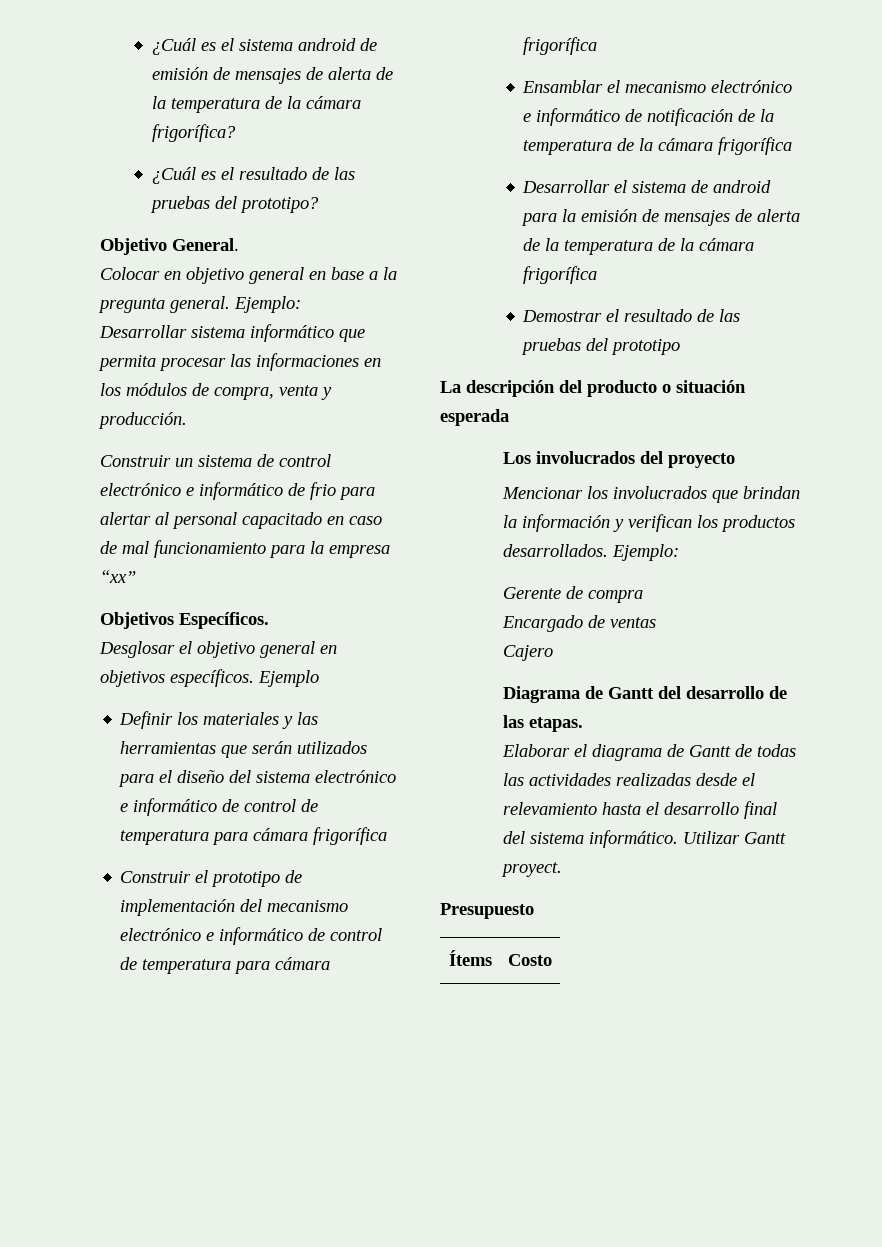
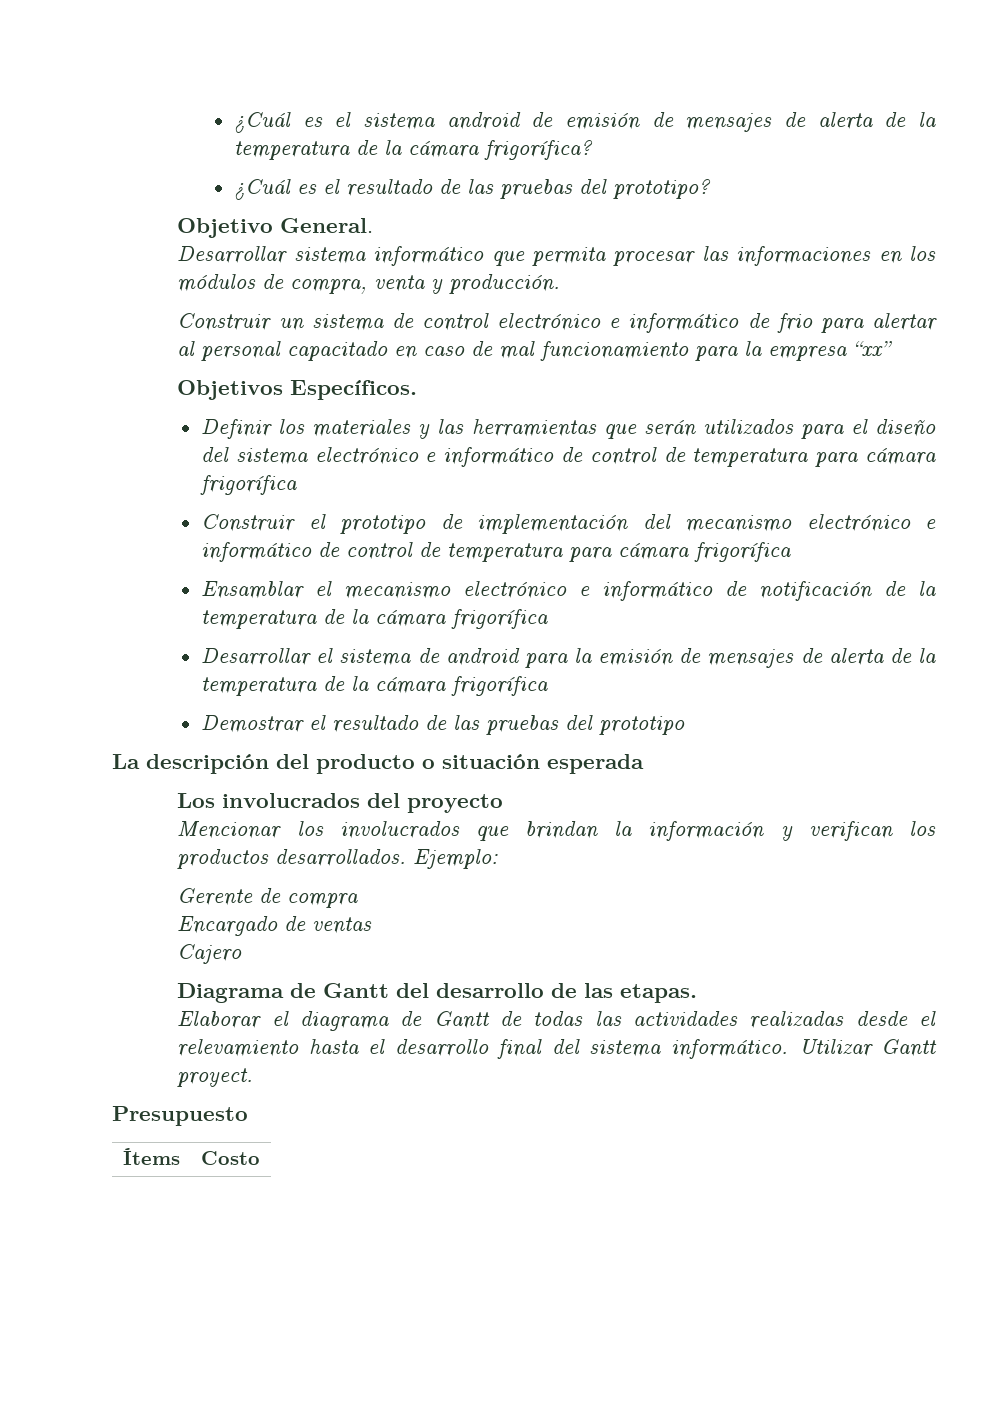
- Colocar en objetivo general en base a la pregunta general. Ejemplo:
- Desglosar el objetivo general en objetivos específicos. Ejemplo

